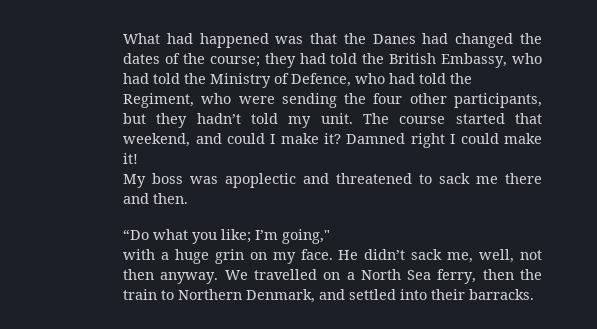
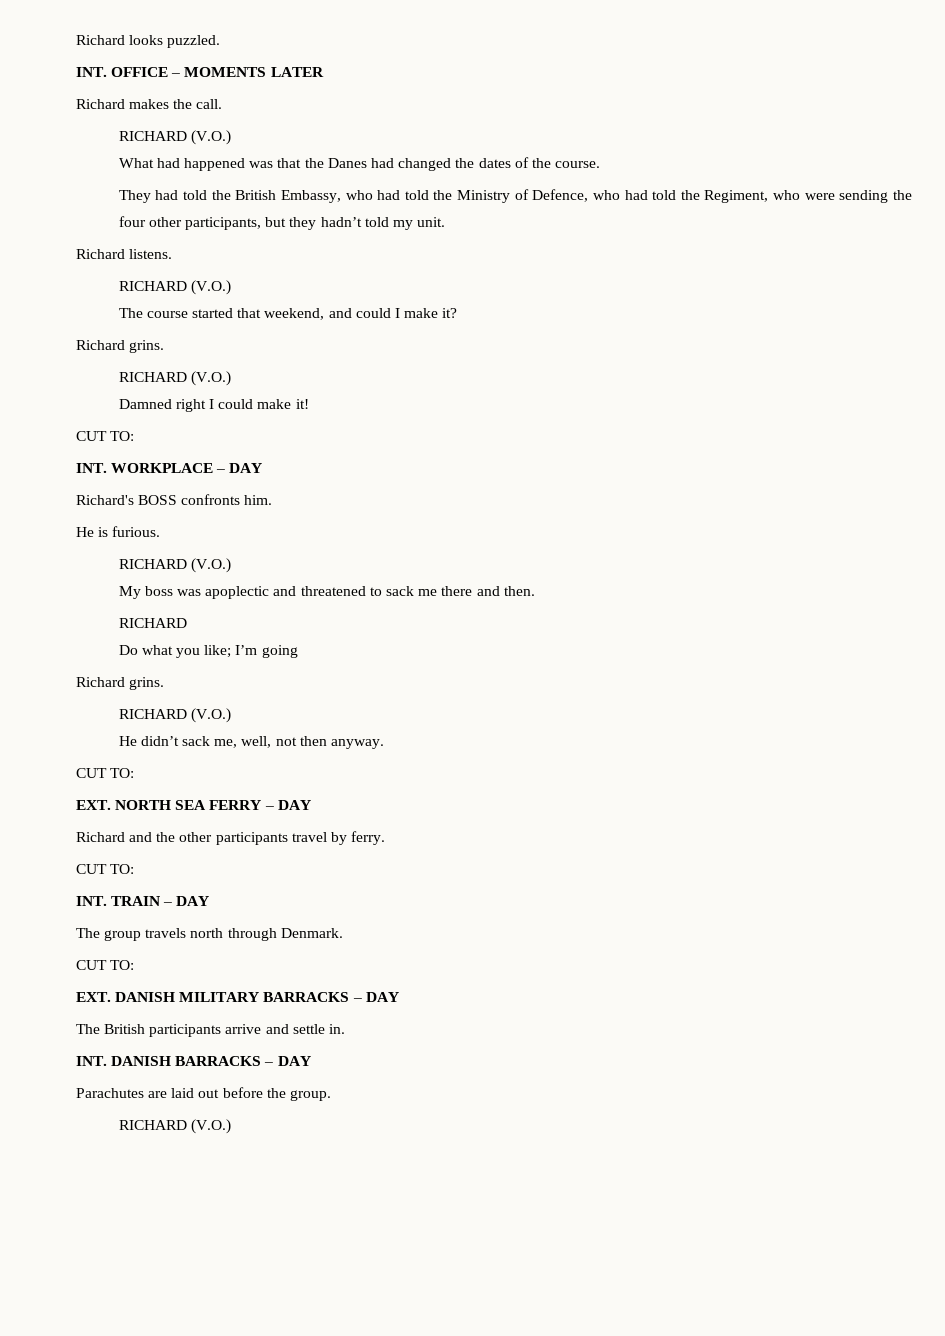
+ Richard looks puzzled.
+ INT. OFFICE – MOMENTS LATER
+ Richard makes the call.
+ RICHARD (V.O.)
- What had happened was that the Danes had changed the dates of the course; they had told the British Embassy, who had told the Ministry of Defence, who had told the Regiment, who were sending the four other participants, but they hadn’t told my unit. The course started that weekend, and could I make it? Damned right I could make it!
+ What had happened was that the Danes had changed the dates of the course.
+ They had told the British Embassy, who had told the Ministry of Defence, who had told the Regiment, who were sending the four other participants, but they hadn’t told my unit.
+ Richard listens.
+ RICHARD (V.O.)
+ The course started that weekend, and could I make it?
+ Richard grins.
+ RICHARD (V.O.)
+ Damned right I could make it!
+ CUT TO:
+ INT. WORKPLACE – DAY
+ Richard's BOSS confronts him.
+ He is furious.
+ RICHARD (V.O.)
  My boss was apoplectic and threatened to sack me there and then.
- “Do what you like; I’m going,"
- with a huge grin on my face. He didn’t sack me, well, not then anyway. We travelled on a North Sea ferry, then the train to Northern Denmark, and settled into their barracks.
+ RICHARD
+ Do what you like; I’m going
+ Richard grins.
+ RICHARD (V.O.)
+ He didn’t sack me, well, not then anyway.
+ CUT TO:
+ EXT. NORTH SEA FERRY – DAY
+ Richard and the other participants travel by ferry.
+ CUT TO:
+ INT. TRAIN – DAY
+ The group travels north through Denmark.
+ CUT TO:
+ EXT. DANISH MILITARY BARRACKS – DAY
+ The British participants arrive and settle in.
+ INT. DANISH BARRACKS – DAY
+ Parachutes are laid out before the group.
+ RICHARD (V.O.)

